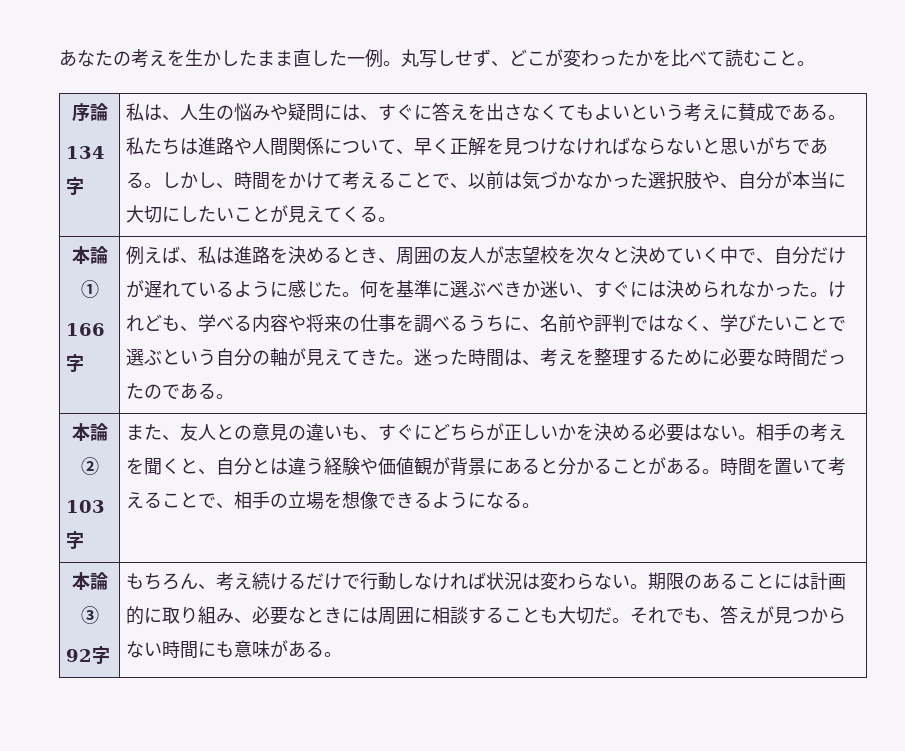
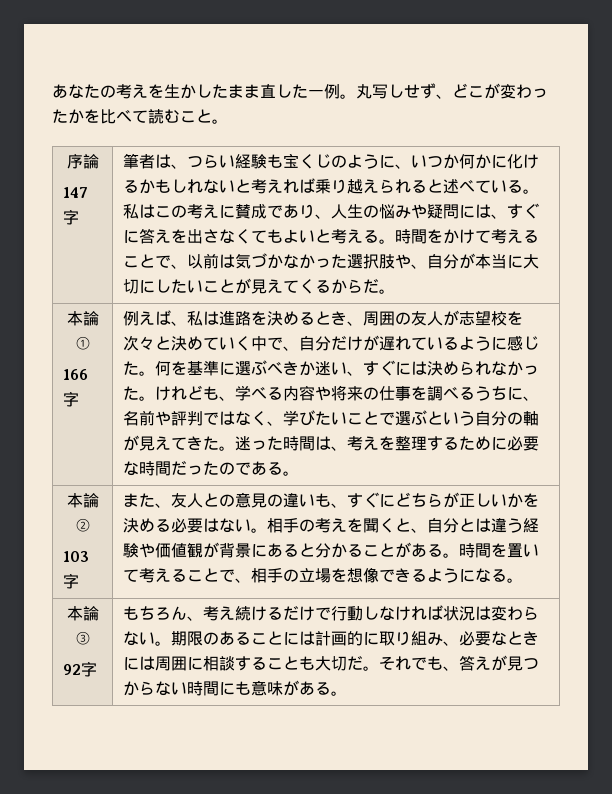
- 134字 | 私は、人生の悩みや疑問には、すぐに答えを出さなくてもよいという考えに賛成である。私たちは進路や人間関係について、早く正解を見つけなければならないと思いがちである。しかし、時間をかけて考えることで、以前は気づかなかった選択肢や、自分が本当に大切にしたいことが見えてくる。
+ 147字 | 筆者は、つらい経験も宝くじのように、いつか何かに化けるかもしれないと考えれば乗り越えられると述べている。私はこの考えに賛成であり、人生の悩みや疑問には、すぐに答えを出さなくてもよいと考える。時間をかけて考えることで、以前は気づかなかった選択肢や、自分が本当に大切にしたいことが見えてくるからだ。

